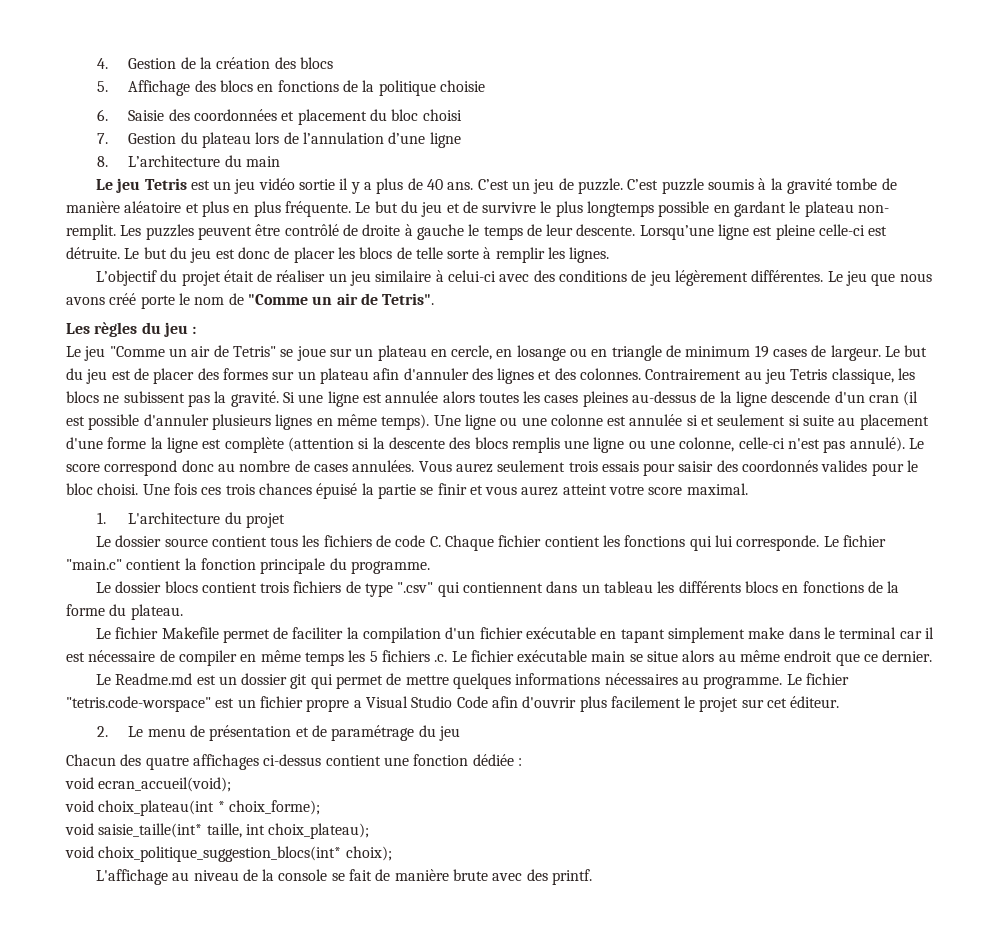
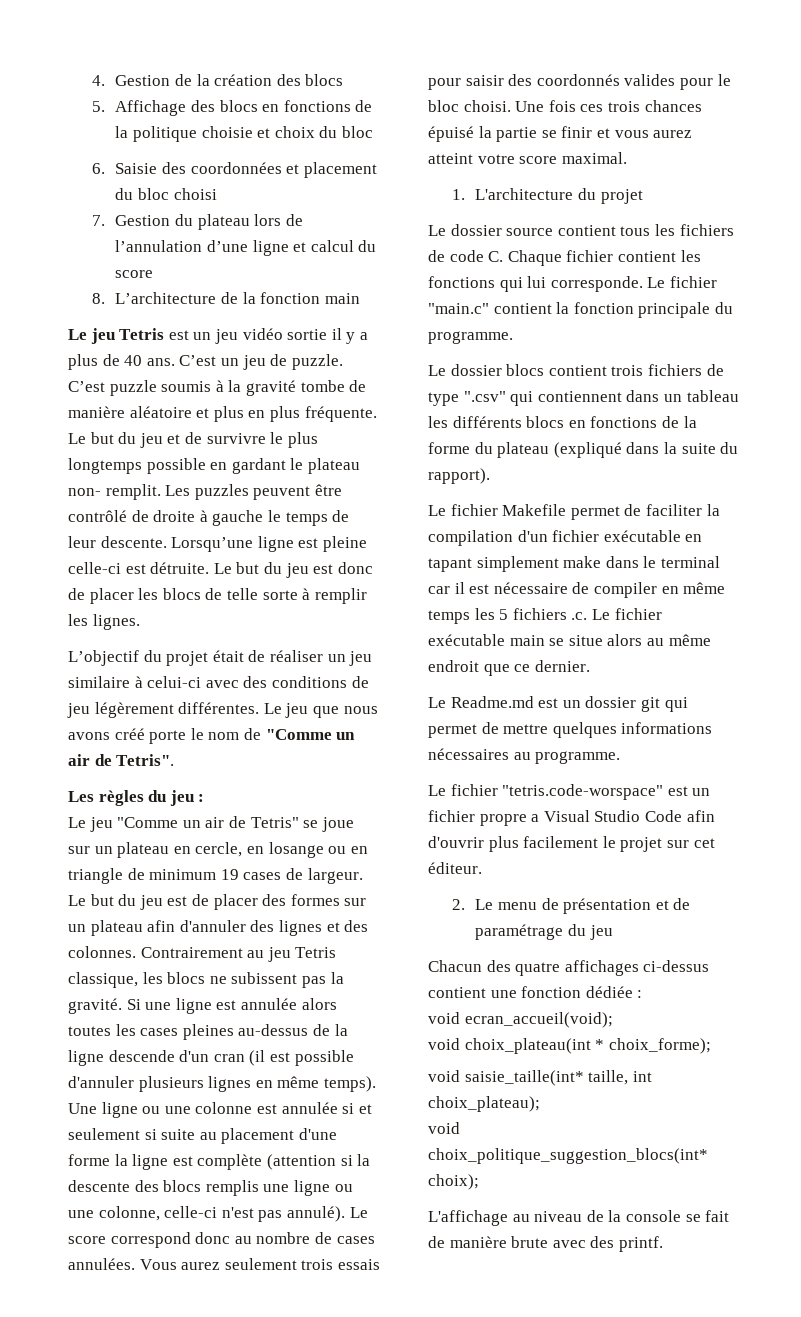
- 5. Affichage des blocs en fonctions de la politique choisie
+ 5. Affichage des blocs en fonctions de la politique choisie et choix du bloc
- 7. Gestion du plateau lors de l’annulation d’une ligne
+ 7. Gestion du plateau lors de l’annulation d’une ligne et calcul du score
- 8. L’architecture du main
+ 8. L’architecture de la fonction main
- Le dossier blocs contient trois fichiers de type ".csv" qui contiennent dans un tableau les différents blocs en fonctions de la forme du plateau.
+ Le dossier blocs contient trois fichiers de type ".csv" qui contiennent dans un tableau les différents blocs en fonctions de la forme du plateau (expliqué dans la suite du rapport).
- Le Readme.md est un dossier git qui permet de mettre quelques informations nécessaires au programme. Le fichier "tetris.code-worspace" est un fichier propre a Visual Studio Code afin d'ouvrir plus facilement le projet sur cet éditeur.
+ Le Readme.md est un dossier git qui permet de mettre quelques informations nécessaires au programme.
+ Le fichier "tetris.code-worspace" est un fichier propre a Visual Studio Code afin d'ouvrir plus facilement le projet sur cet éditeur.

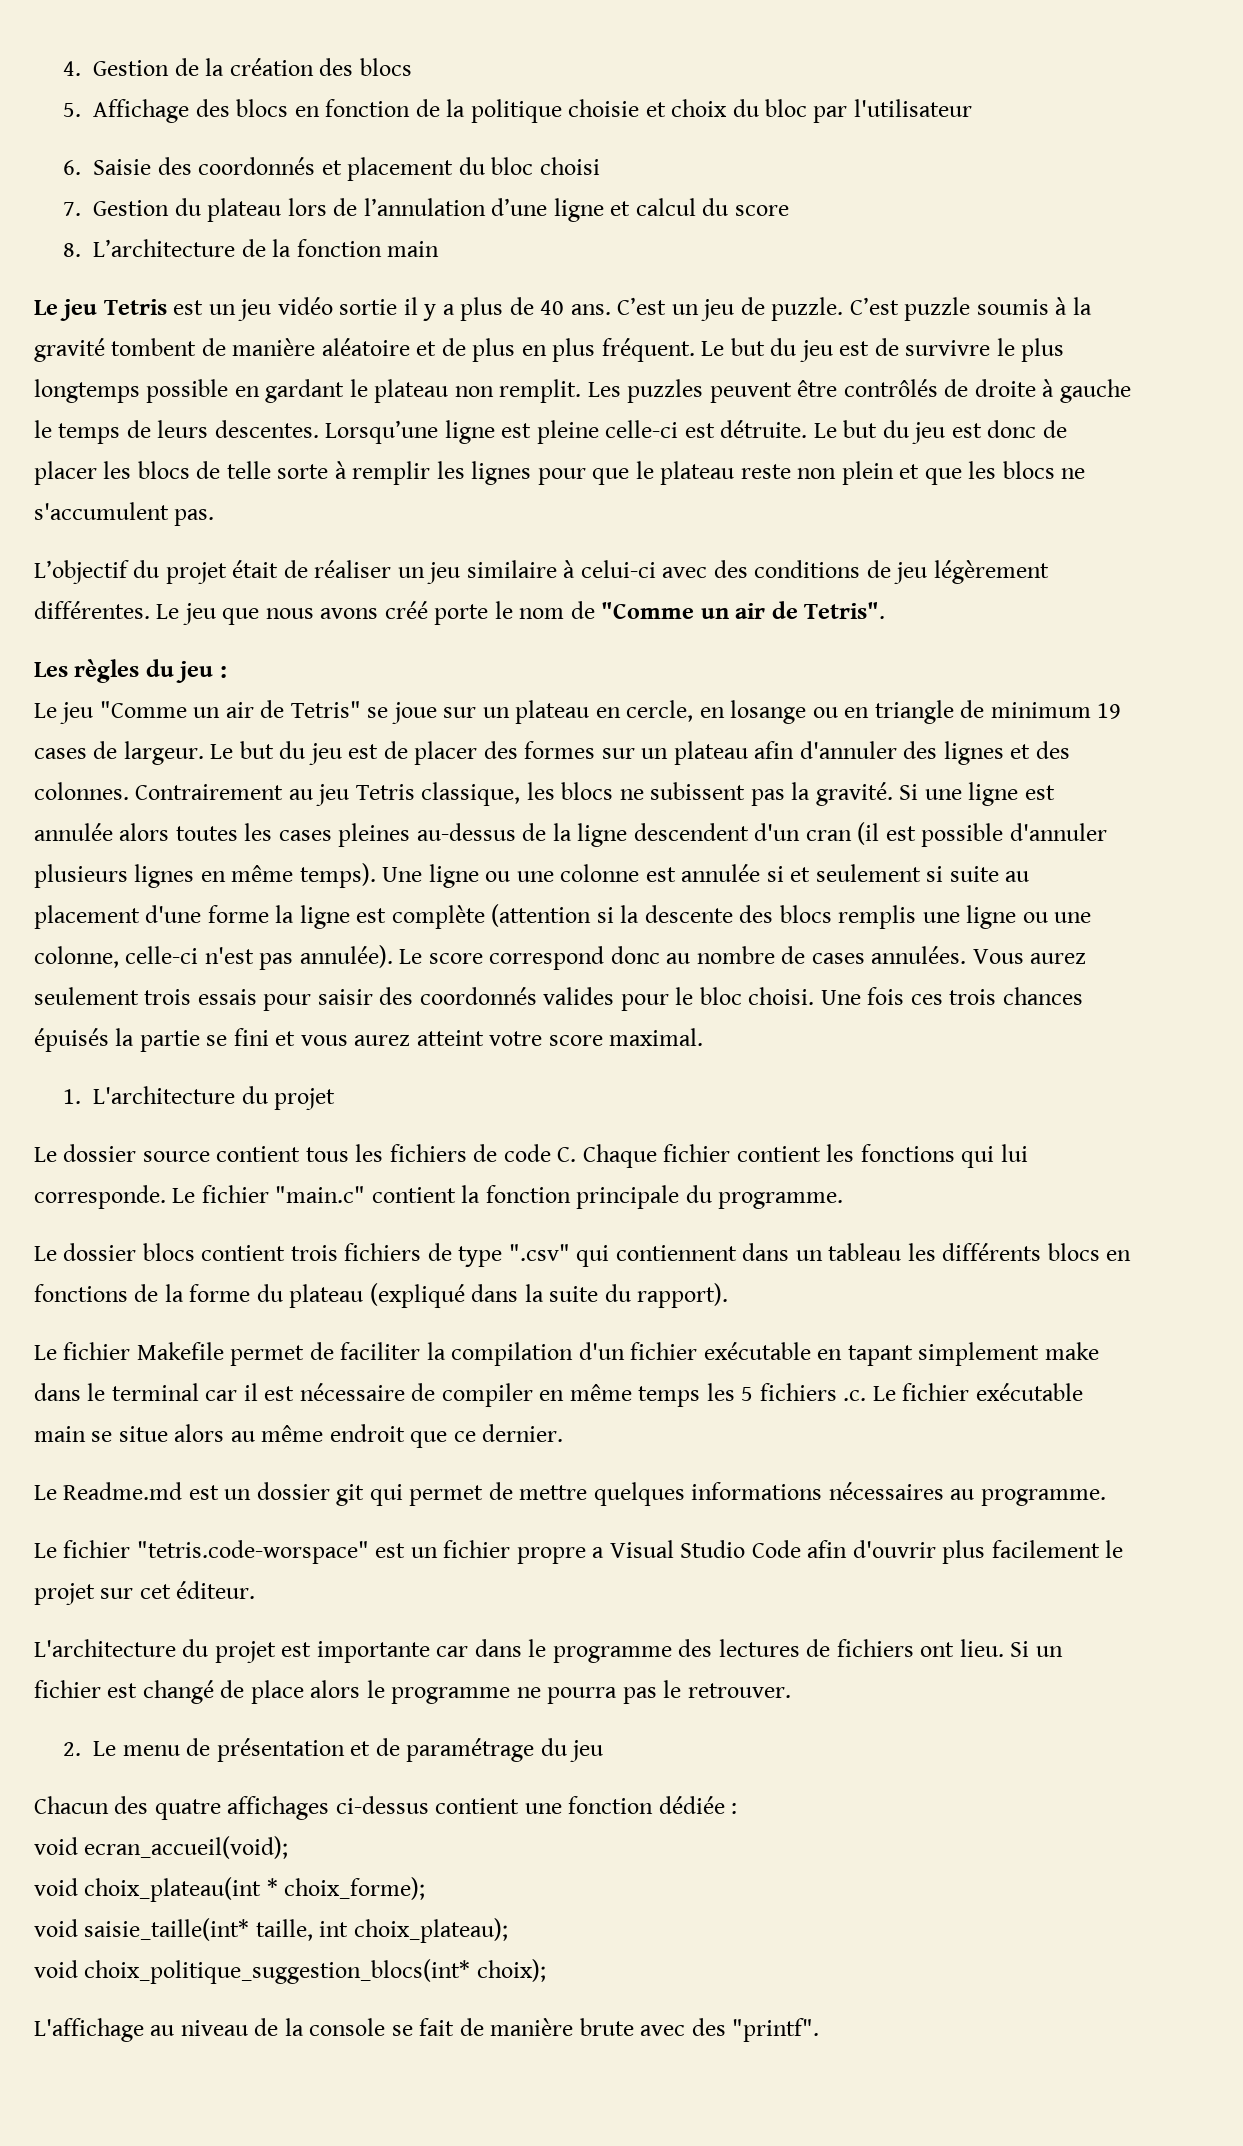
- 5. Affichage des blocs en fonctions de la politique choisie et choix du bloc
+ 5. Affichage des blocs en fonction de la politique choisie et choix du bloc par l'utilisateur
- 6. Saisie des coordonnées et placement du bloc choisi
+ 6. Saisie des coordonnés et placement du bloc choisi
- C’est puzzle soumis à la gravité tombe de manière aléatoire et plus en plus fréquente. Le but du jeu et de survivre le plus longtemps possible en gardant le plateau non- remplit.
+ C’est puzzle soumis à la gravité tombent de manière aléatoire et de plus en plus fréquent. Le but du jeu est de survivre le plus longtemps possible en gardant le plateau non remplit.
- Les puzzles peuvent être contrôlé de droite à gauche le temps de leur descente.
+ Les puzzles peuvent être contrôlés de droite à gauche le temps de leurs descentes.
- Le but du jeu est donc de placer les blocs de telle sorte à remplir les lignes.
+ Le but du jeu est donc de placer les blocs de telle sorte à remplir les lignes pour que le plateau reste non plein et que les blocs ne s'accumulent pas.
- Si une ligne est annulée alors toutes les cases pleines au-dessus de la ligne descende d'un cran (il est possible d'annuler plusieurs lignes en même temps).
+ Si une ligne est annulée alors toutes les cases pleines au-dessus de la ligne descendent d'un cran (il est possible d'annuler plusieurs lignes en même temps).
- Une ligne ou une colonne est annulée si et seulement si suite au placement d'une forme la ligne est complète (attention si la descente des blocs remplis une ligne ou une colonne, celle-ci n'est pas annulé).
+ Une ligne ou une colonne est annulée si et seulement si suite au placement d'une forme la ligne est complète (attention si la descente des blocs remplis une ligne ou une colonne, celle-ci n'est pas annulée).
- Une fois ces trois chances épuisé la partie se finir et vous aurez atteint votre score maximal.
+ Une fois ces trois chances épuisés la partie se fini et vous aurez atteint votre score maximal.
+ L'architecture du projet est importante car dans le programme des lectures de fichiers ont lieu. Si un fichier est changé de place alors le programme ne pourra pas le retrouver.
- L'affichage au niveau de la console se fait de manière brute avec des printf.
+ L'affichage au niveau de la console se fait de manière brute avec des "printf".

